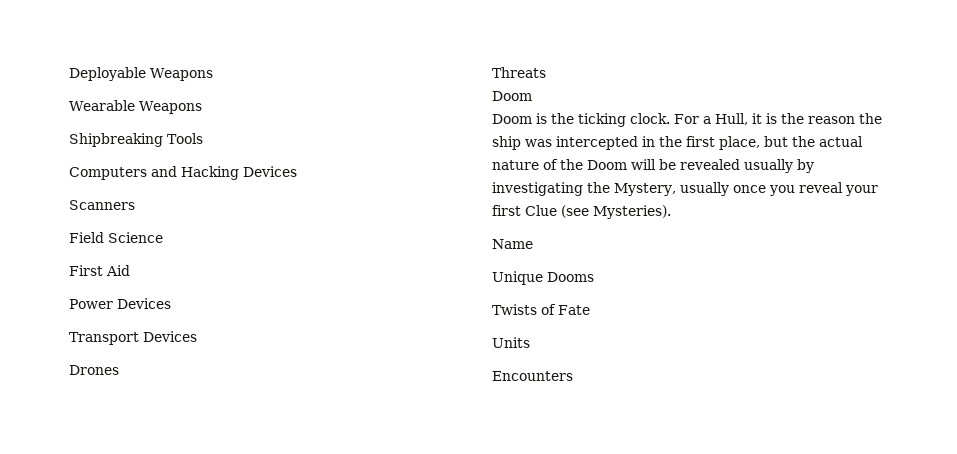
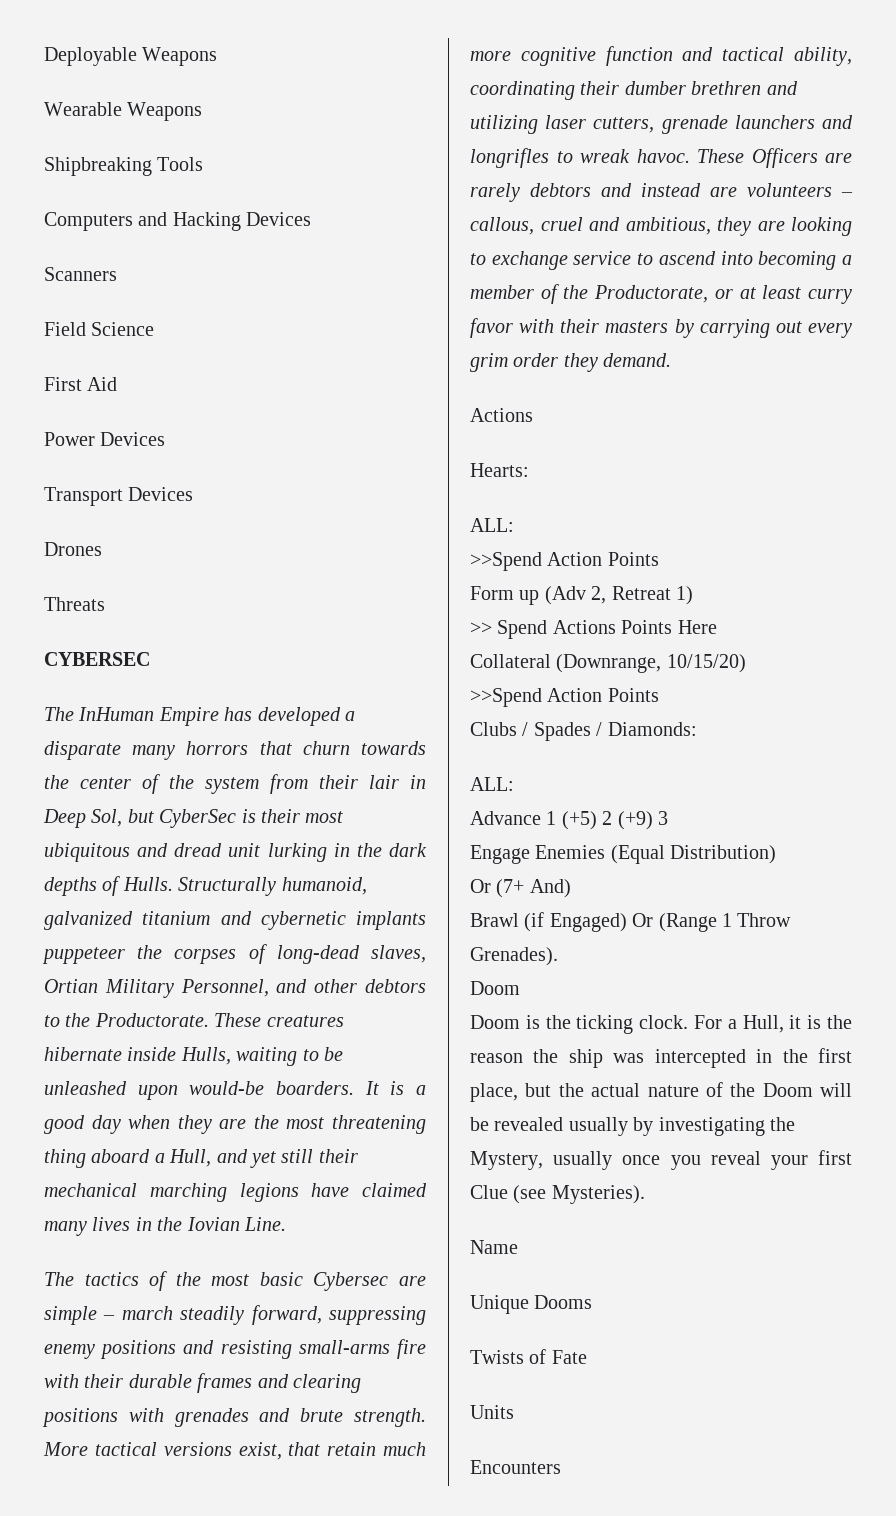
+ CYBERSEC
+ The InHuman Empire has developed a disparate many horrors that churn towards the center of the system from their lair in Deep Sol, but CyberSec is their most ubiquitous and dread unit lurking in the dark depths of Hulls. Structurally humanoid, galvanized titanium and cybernetic implants puppeteer the corpses of long-dead slaves, Ortian Military Personnel, and other debtors to the Productorate. These creatures hibernate inside Hulls, waiting to be unleashed upon would-be boarders. It is a good day when they are the most threatening thing aboard a Hull, and yet still their mechanical marching legions have claimed many lives in the Iovian Line.
+ The tactics of the most basic Cybersec are simple – march steadily forward, suppressing enemy positions and resisting small-arms fire with their durable frames and clearing positions with grenades and brute strength. More tactical versions exist, that retain much more cognitive function and tactical ability, coordinating their dumber brethren and utilizing laser cutters, grenade launchers and longrifles to wreak havoc. These Officers are rarely debtors and instead are volunteers – callous, cruel and ambitious, they are looking to exchange service to ascend into becoming a member of the Productorate, or at least curry favor with their masters by carrying out every grim order they demand.
+ Actions
+ Hearts:
+ ALL:
+ >>Spend Action Points
+ Form up (Adv 2, Retreat 1)
+ >> Spend Actions Points Here
+ Collateral (Downrange, 10/15/20)
+ >>Spend Action Points
+ Clubs / Spades / Diamonds:
+ ALL:
+ Advance 1 (+5) 2 (+9) 3
+ Engage Enemies (Equal Distribution)
+ Or (7+ And)
+ Brawl (if Engaged) Or (Range 1 Throw Grenades).

